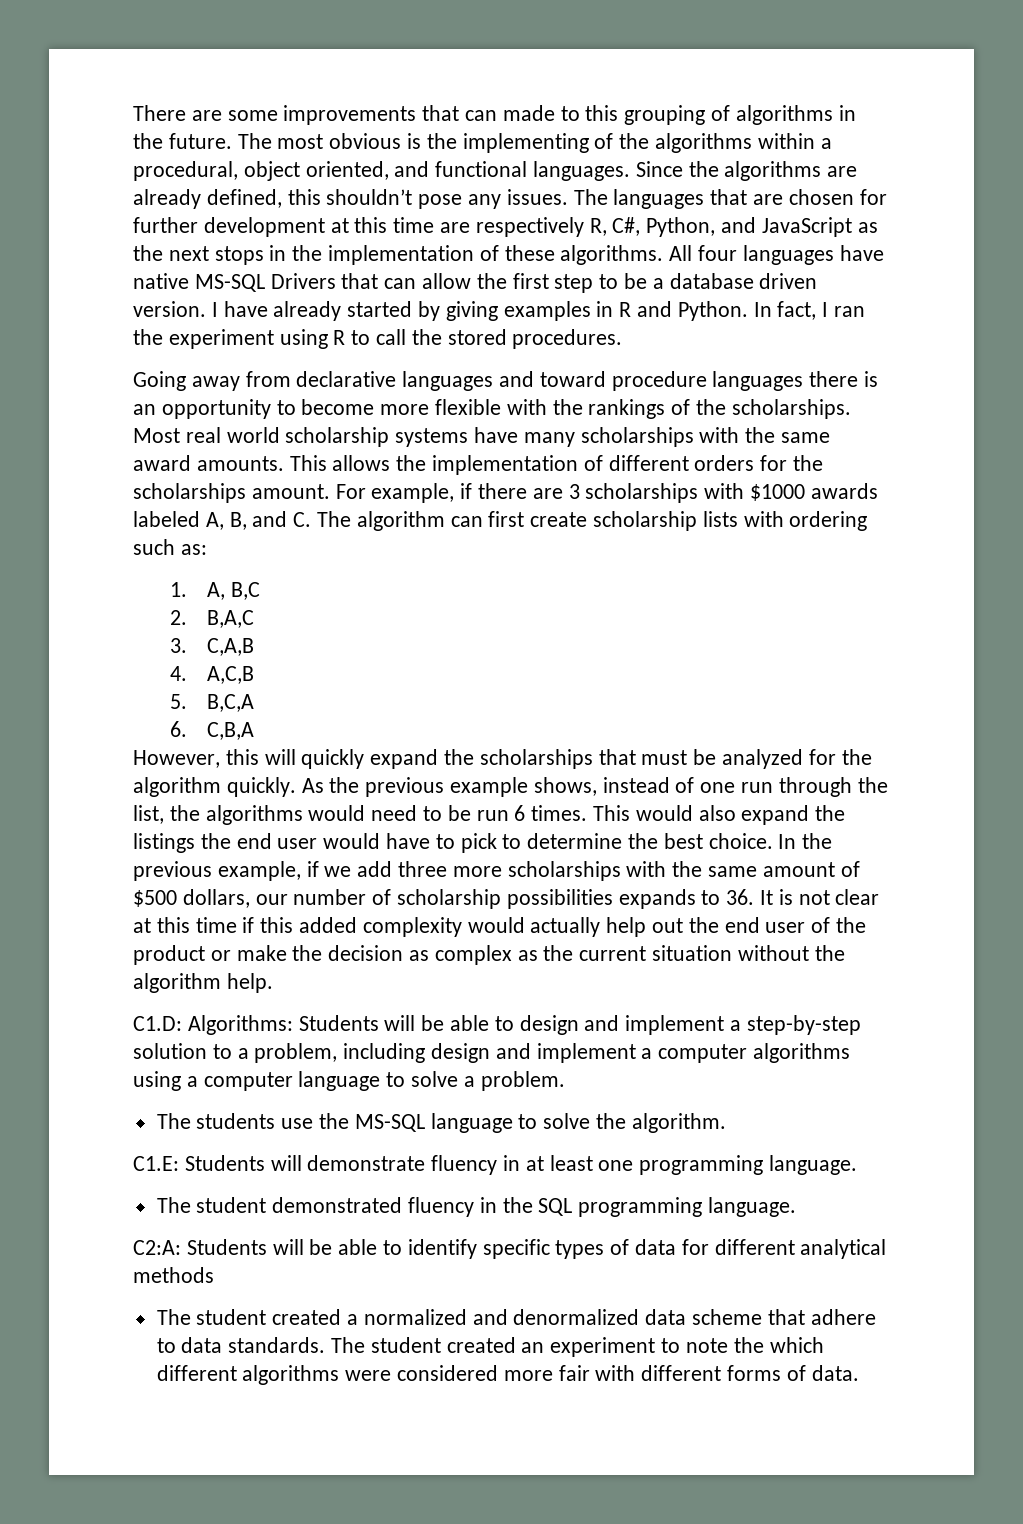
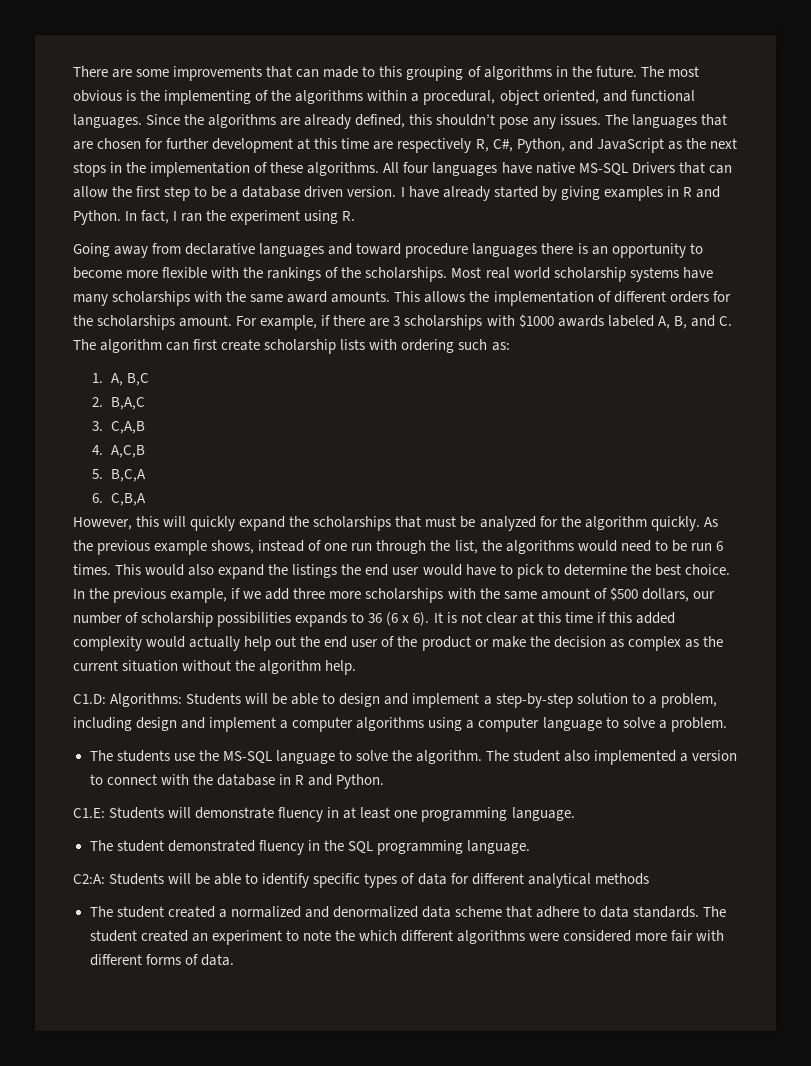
- In fact, I ran the experiment using R to call the stored procedures.
+ In fact, I ran the experiment using R.
- In the previous example, if we add three more scholarships with the same amount of $500 dollars, our number of scholarship possibilities expands to 36. It is not clear at this time if this added complexity would actually help out the end user of the product or make the decision as complex as the current situation without the algorithm help.
+ In the previous example, if we add three more scholarships with the same amount of $500 dollars, our number of scholarship possibilities expands to 36 (6 x 6). It is not clear at this time if this added complexity would actually help out the end user of the product or make the decision as complex as the current situation without the algorithm help.
+ The student also implemented a version to connect with the database in R and Python.

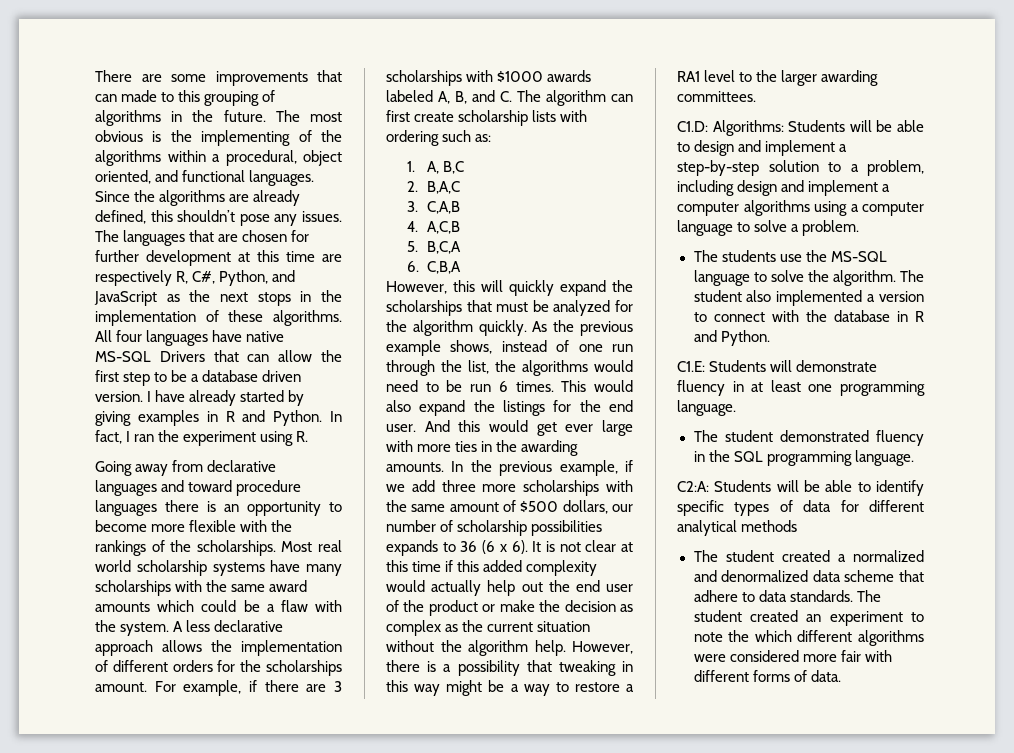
- Most real world scholarship systems have many scholarships with the same award amounts. This allows the implementation of different orders for the scholarships amount.
+ Most real world scholarship systems have many scholarships with the same award amounts which could be a flaw with the system. A less declarative approach allows the implementation of different orders for the scholarships amount.
- This would also expand the listings the end user would have to pick to determine the best choice.
+ This would also expand the listings for the end user. And this would get ever large with more ties in the awarding amounts.
+ However, there is a possibility that tweaking in this way might be a way to restore a RA1 level to the larger awarding committees.

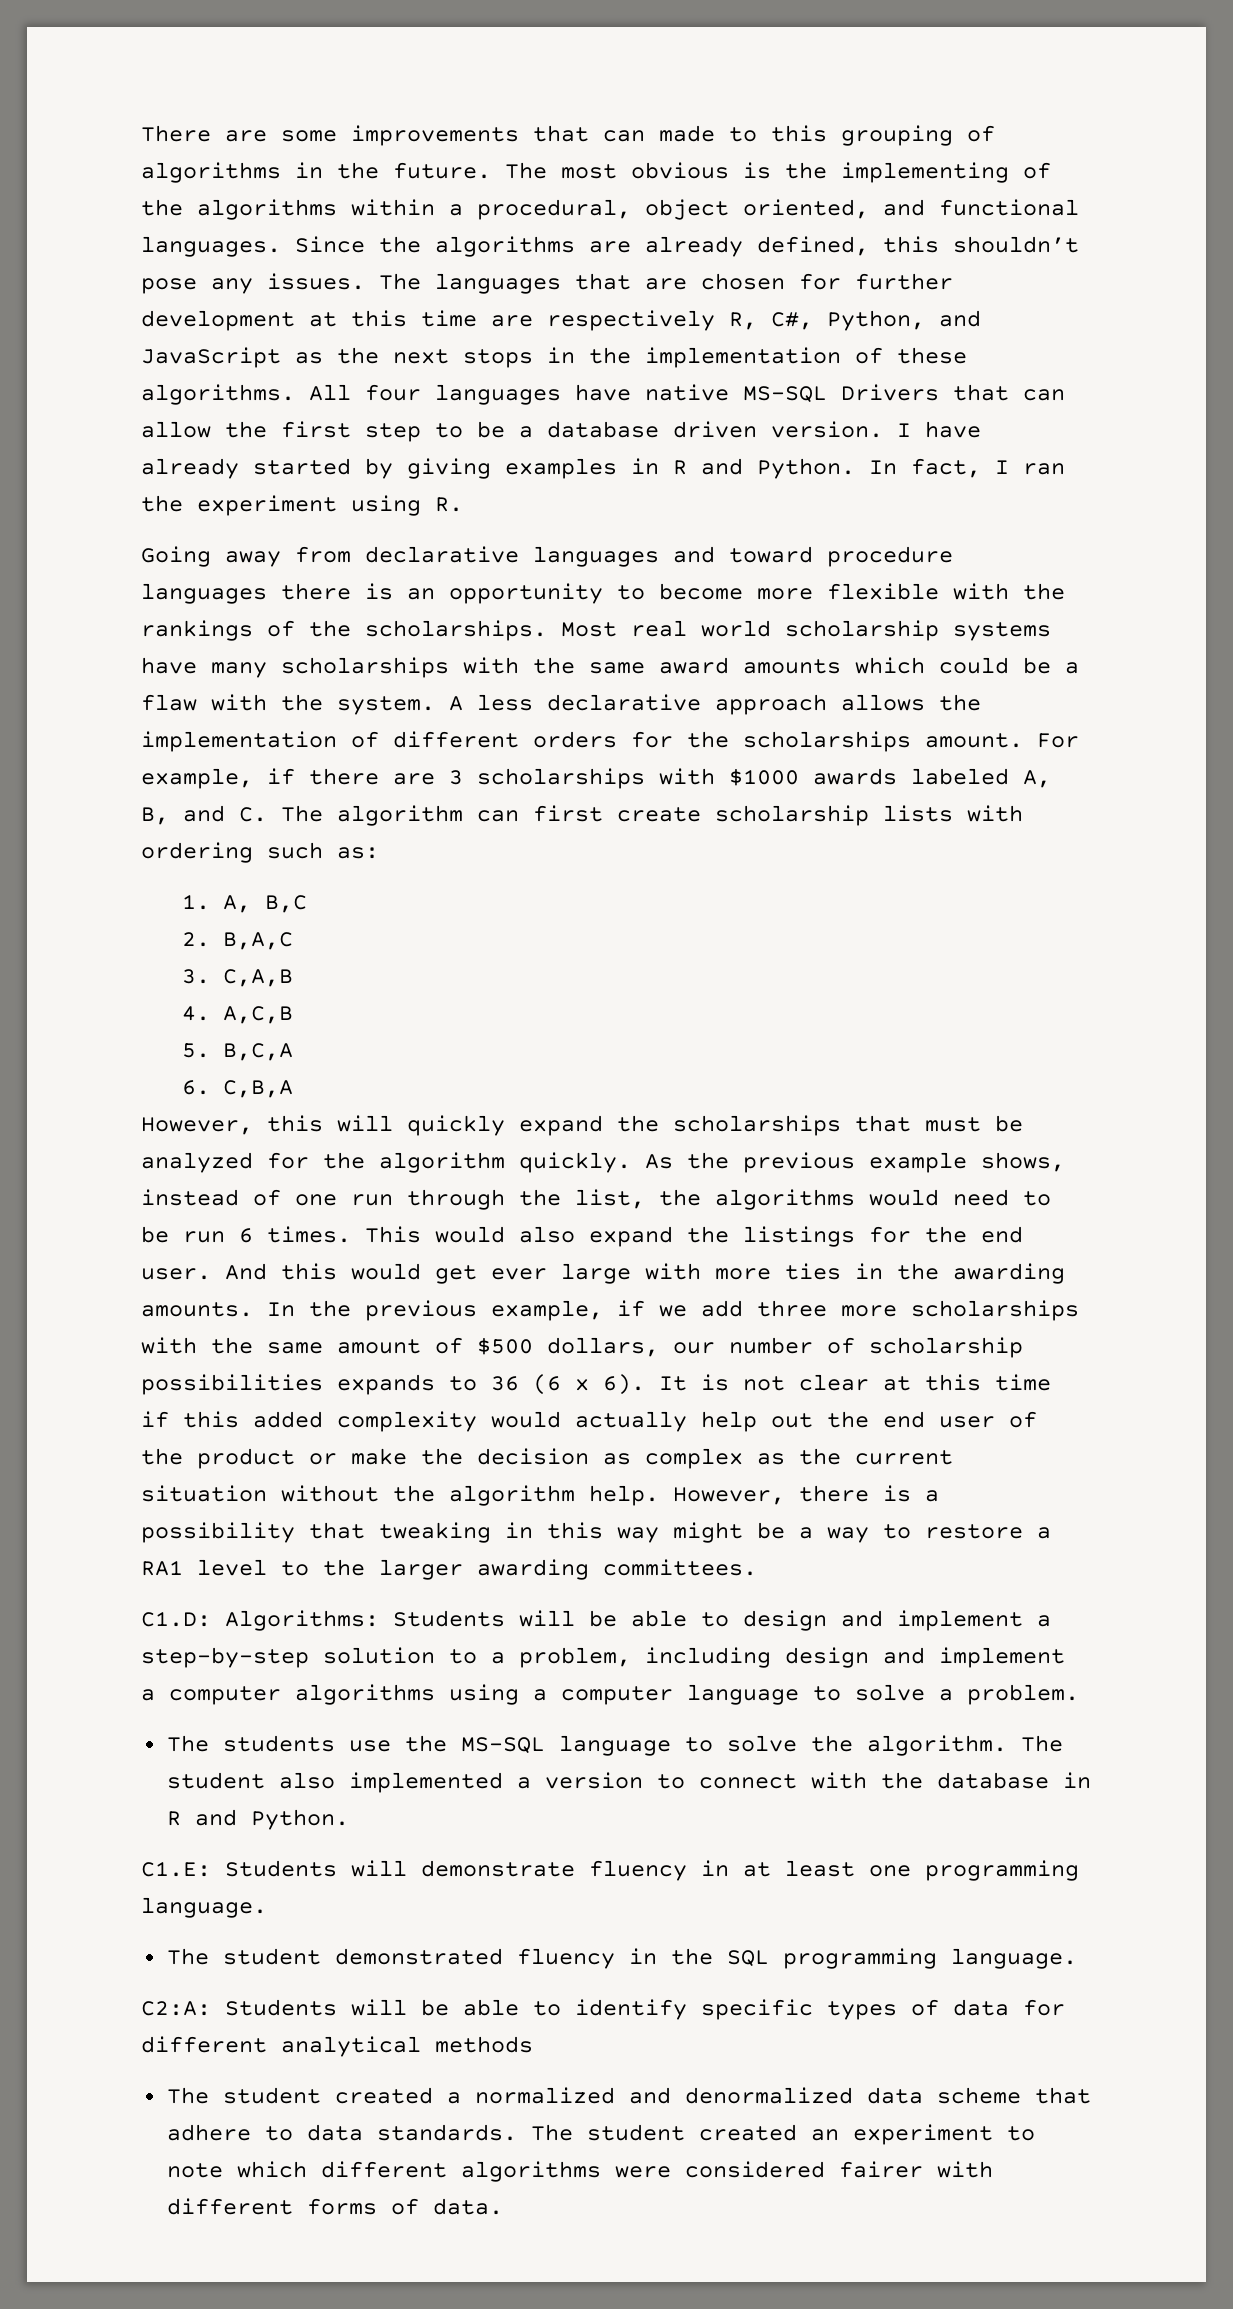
- The student created an experiment to note the which different algorithms were considered more fair with different forms of data.
+ The student created an experiment to note which different algorithms were considered fairer with different forms of data.

